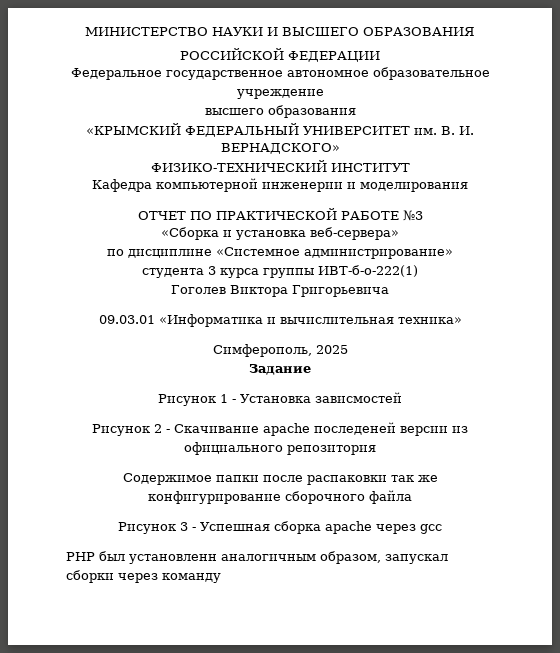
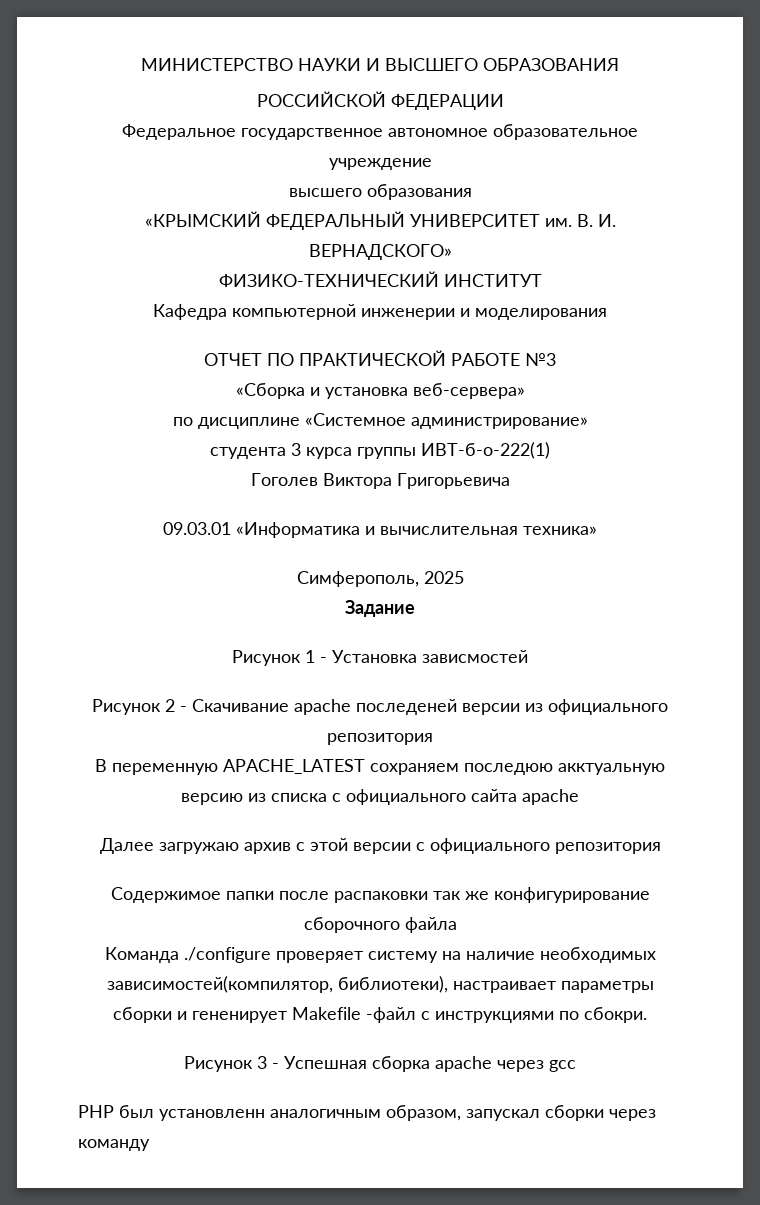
+ В переменную APACHE_LATEST сохраняем последюю акктуальную версию из списка с официального сайта apache
+ Далее загружаю архив с этой версии с официального репозитория
+ Команда ./configure проверяет систему на наличие необходимых зависимостей(компилятор, библиотеки), настраивает параметры сборки и гененирует Makefile -файл с инструкциями по сбокри.

